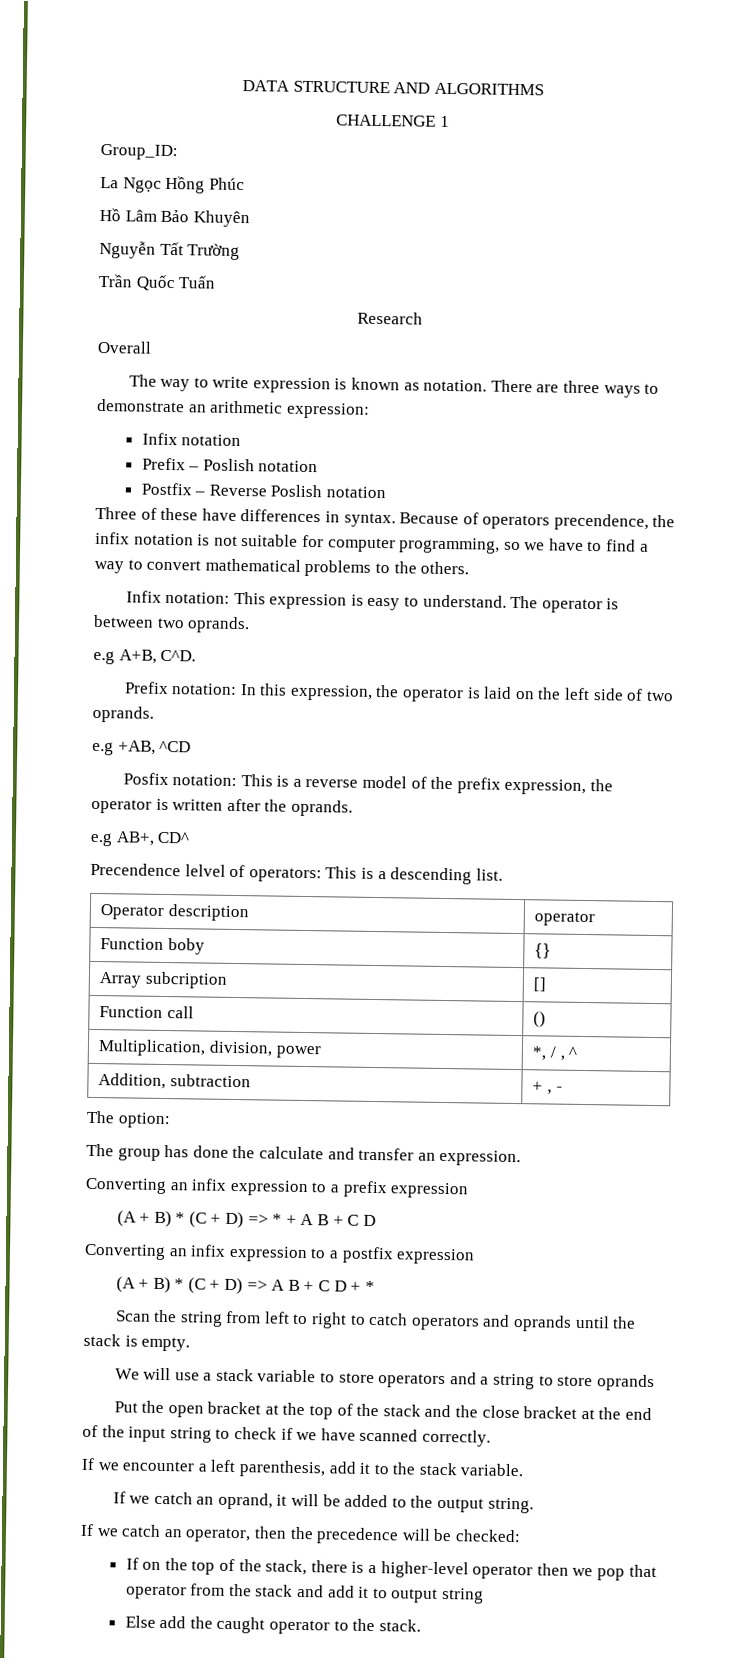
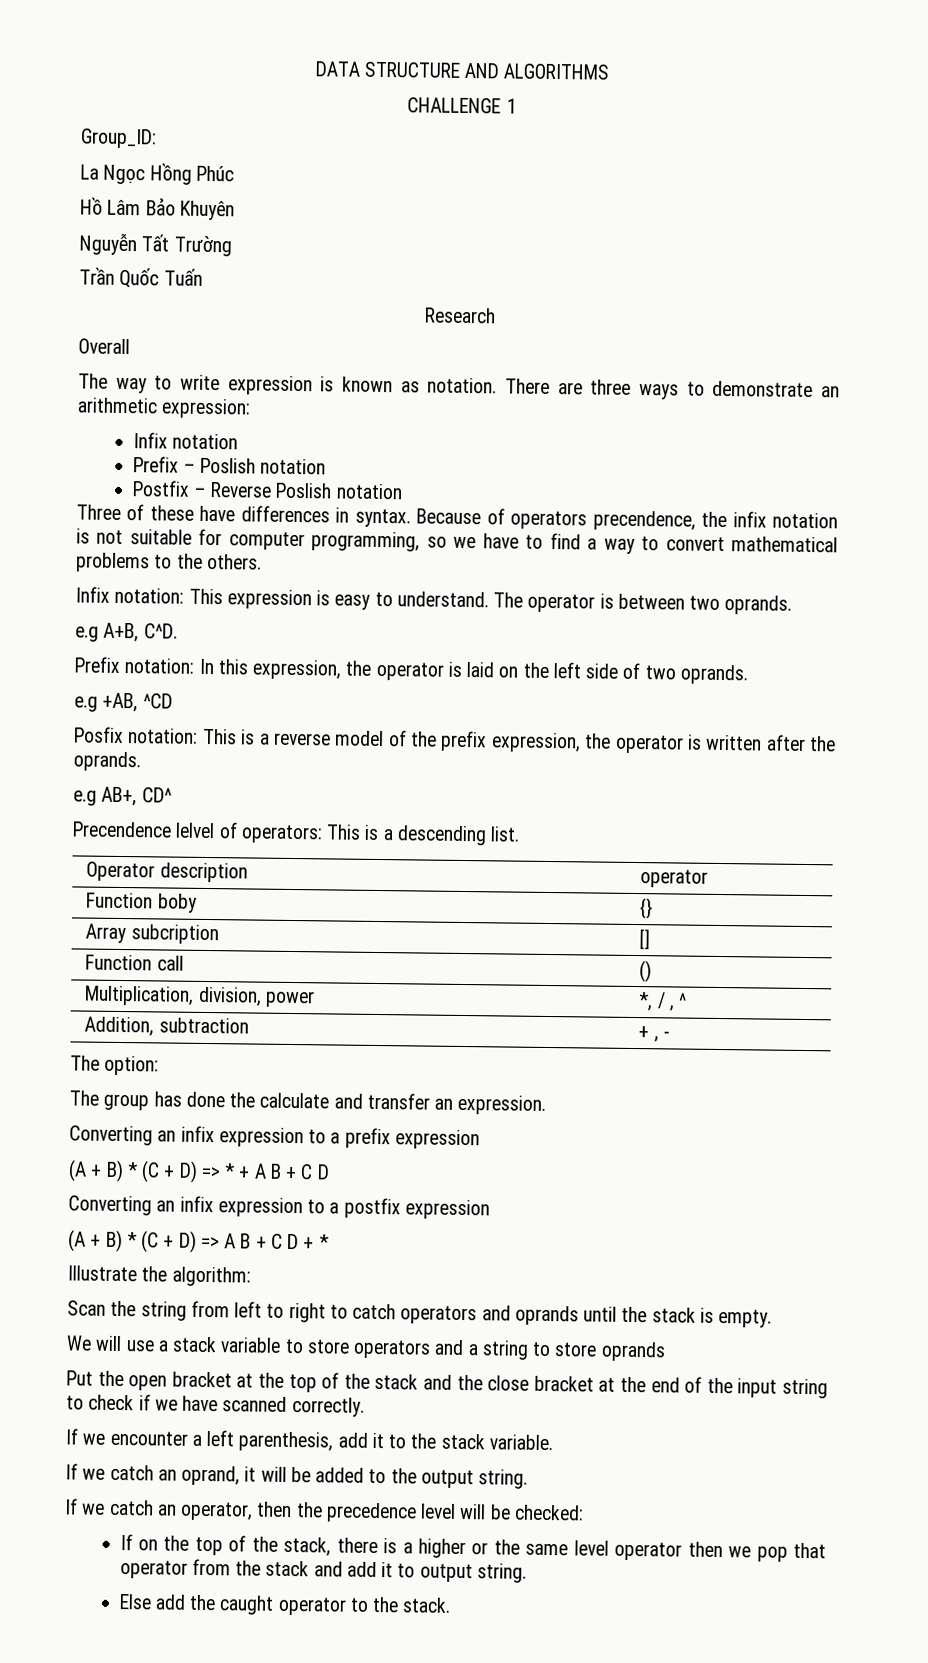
+ Illustrate the algorithm:
- If we catch an operator, then the precedence will be checked:
+ If we catch an operator, then the precedence level will be checked:
- If on the top of the stack, there is a higher-level operator then we pop that operator from the stack and add it to output string
+ If on the top of the stack, there is a higher or the same level operator then we pop that operator from the stack and add it to output string.

